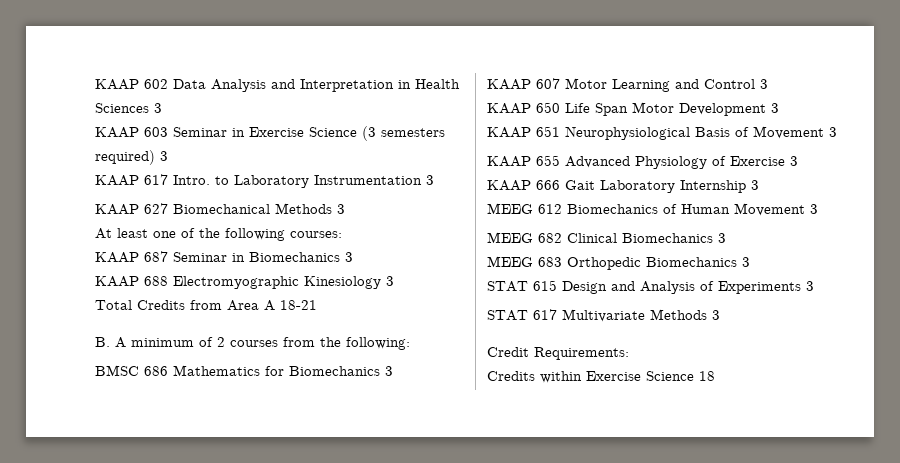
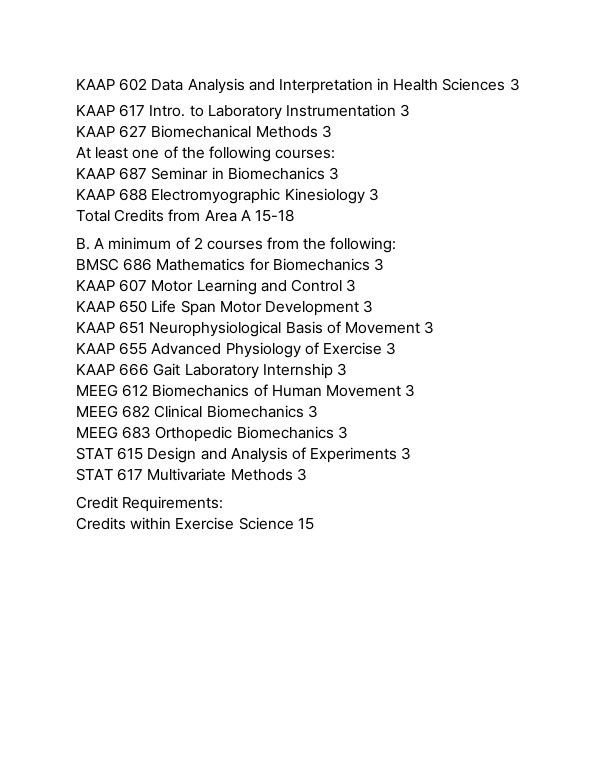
- KAAP 603 Seminar in Exercise Science (3 semesters required) 3
- Total Credits from Area A 18-21
+ Total Credits from Area A 15-18
- Credits within Exercise Science 18
+ Credits within Exercise Science 15

